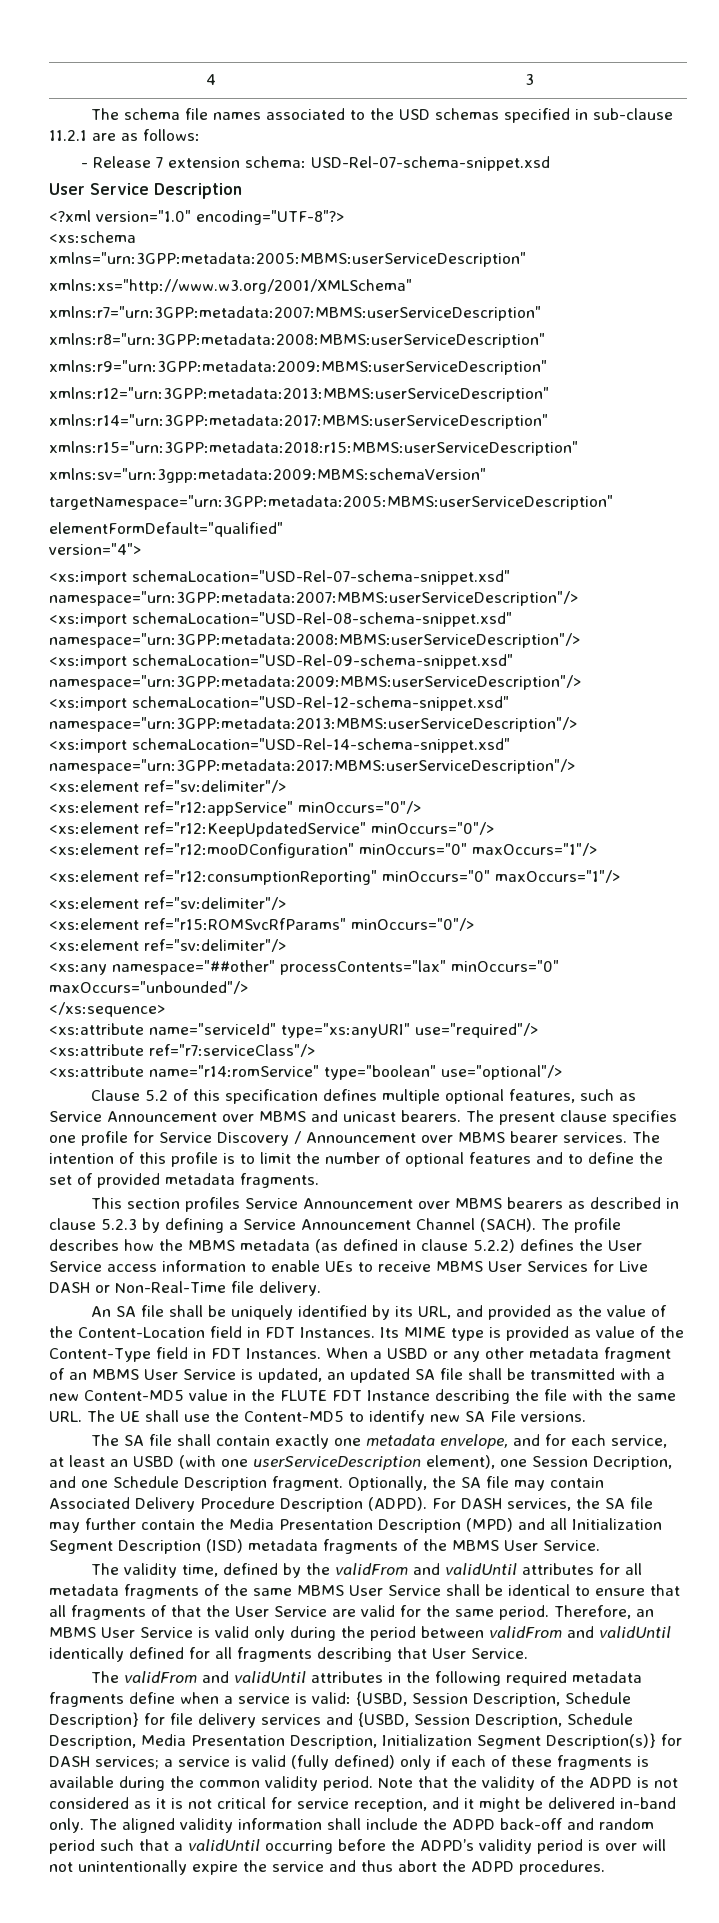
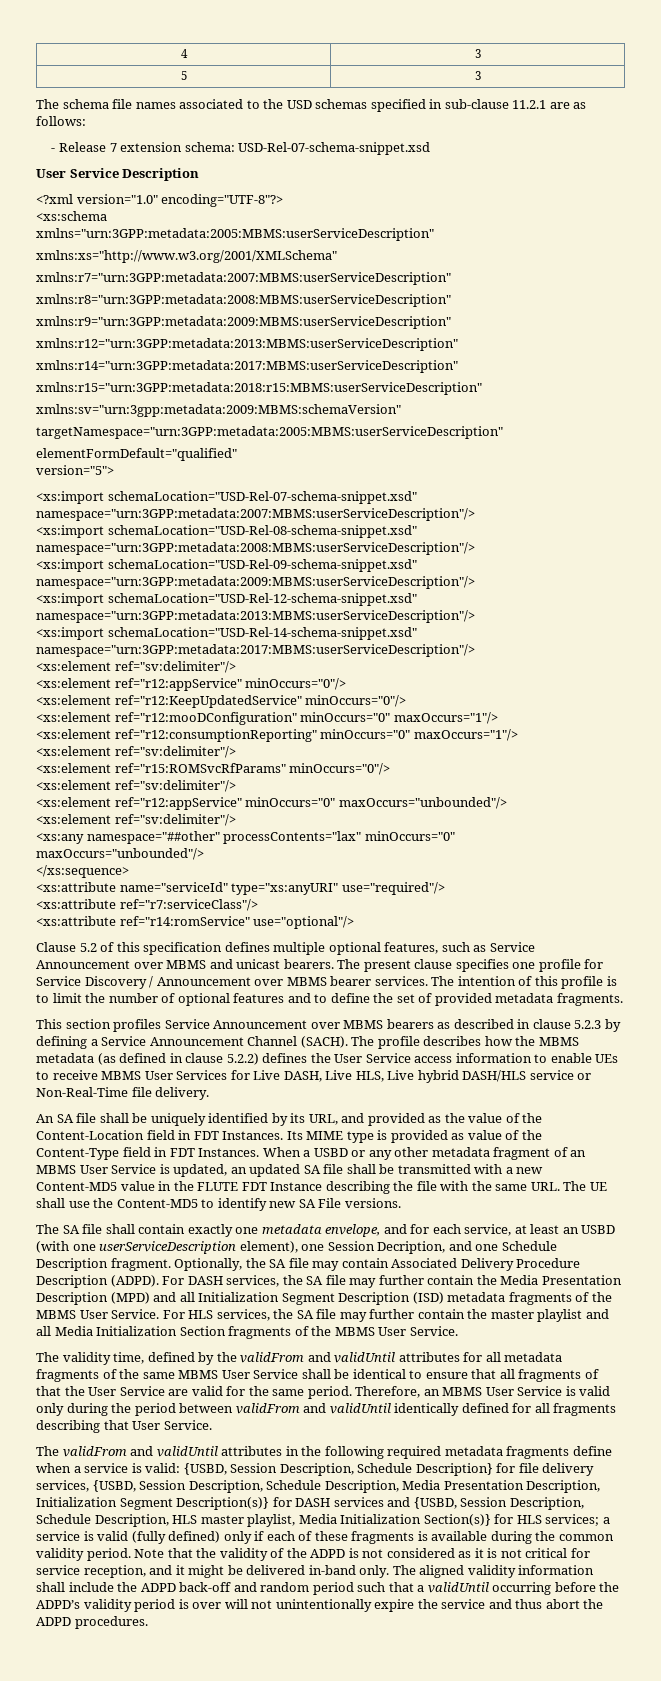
+ 5 | 3
- version="4">
+ version="5">
+ <xs:element ref="r12:appService" minOccurs="0" maxOccurs="unbounded"/>
+ <xs:element ref="sv:delimiter"/>
- <xs:attribute name="r14:romService" type="boolean" use="optional"/>
+ <xs:attribute ref="r14:romService" use="optional"/>
- The profile describes how the MBMS metadata (as defined in clause 5.2.2) defines the User Service access information to enable UEs to receive MBMS User Services for Live DASH or Non-Real-Time file delivery.
+ The profile describes how the MBMS metadata (as defined in clause 5.2.2) defines the User Service access information to enable UEs to receive MBMS User Services for Live DASH, Live HLS, Live hybrid DASH/HLS service or Non-Real-Time file delivery.
+ For HLS services, the SA file may further contain the master playlist and all Media Initialization Section fragments of the MBMS User Service.
- The validFrom and validUntil attributes in the following required metadata fragments define when a service is valid: {USBD, Session Description, Schedule Description} for file delivery services and {USBD, Session Description, Schedule Description, Media Presentation Description, Initialization Segment Description(s)} for DASH services; a service is valid (fully defined) only if each of these fragments is available during the common validity period.
+ The validFrom and validUntil attributes in the following required metadata fragments define when a service is valid: {USBD, Session Description, Schedule Description} for file delivery services, {USBD, Session Description, Schedule Description, Media Presentation Description, Initialization Segment Description(s)} for DASH services and {USBD, Session Description, Schedule Description, HLS master playlist, Media Initialization Section(s)} for HLS services; a service is valid (fully defined) only if each of these fragments is available during the common validity period.

